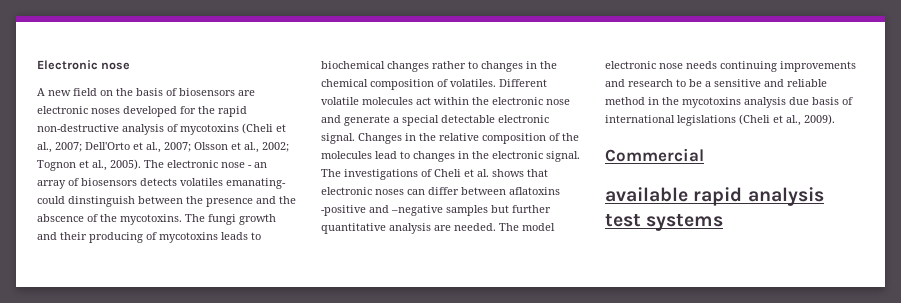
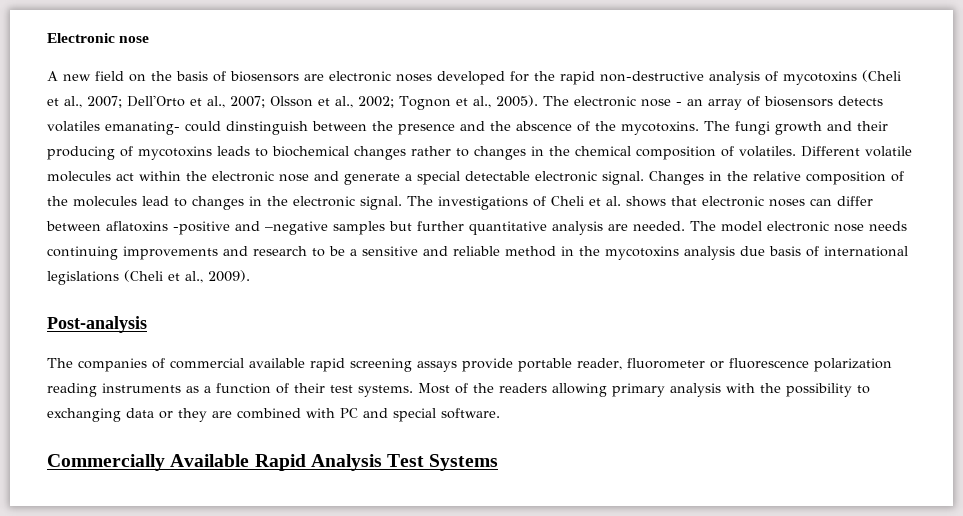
- Commercial
- available rapid analysis test systems
+ Post-analysis
+ The companies of commercial available rapid screening assays provide portable reader, fluorometer or fluorescence polarization reading instruments as a function of their test systems. Most of the readers allowing primary analysis with the possibility to exchanging data or they are combined with PC and special software.
+ Commercially Available Rapid Analysis Test Systems

